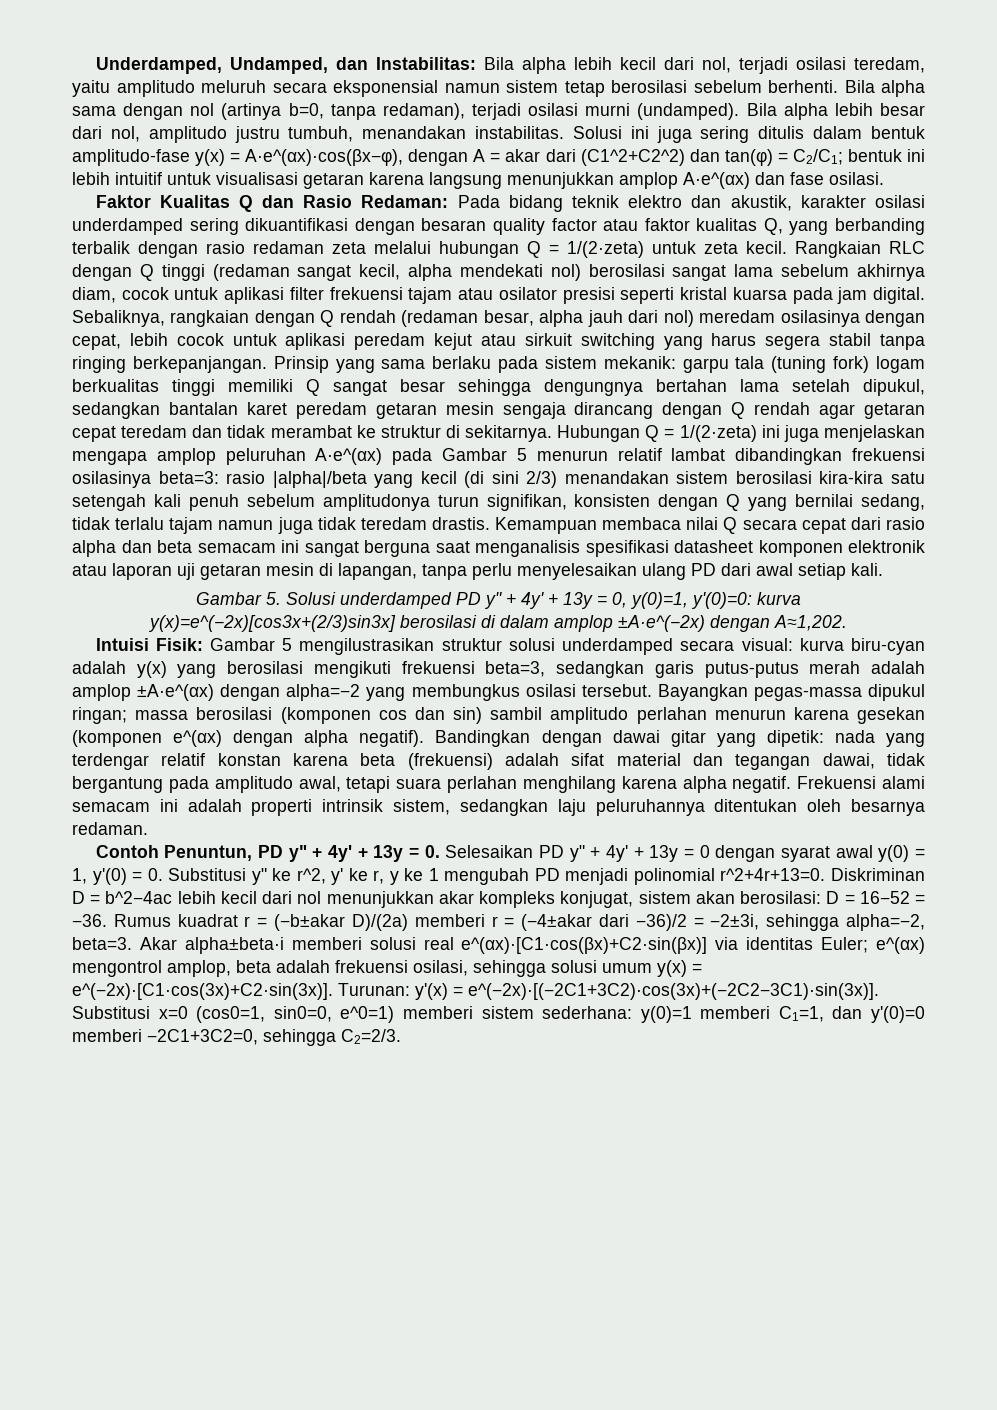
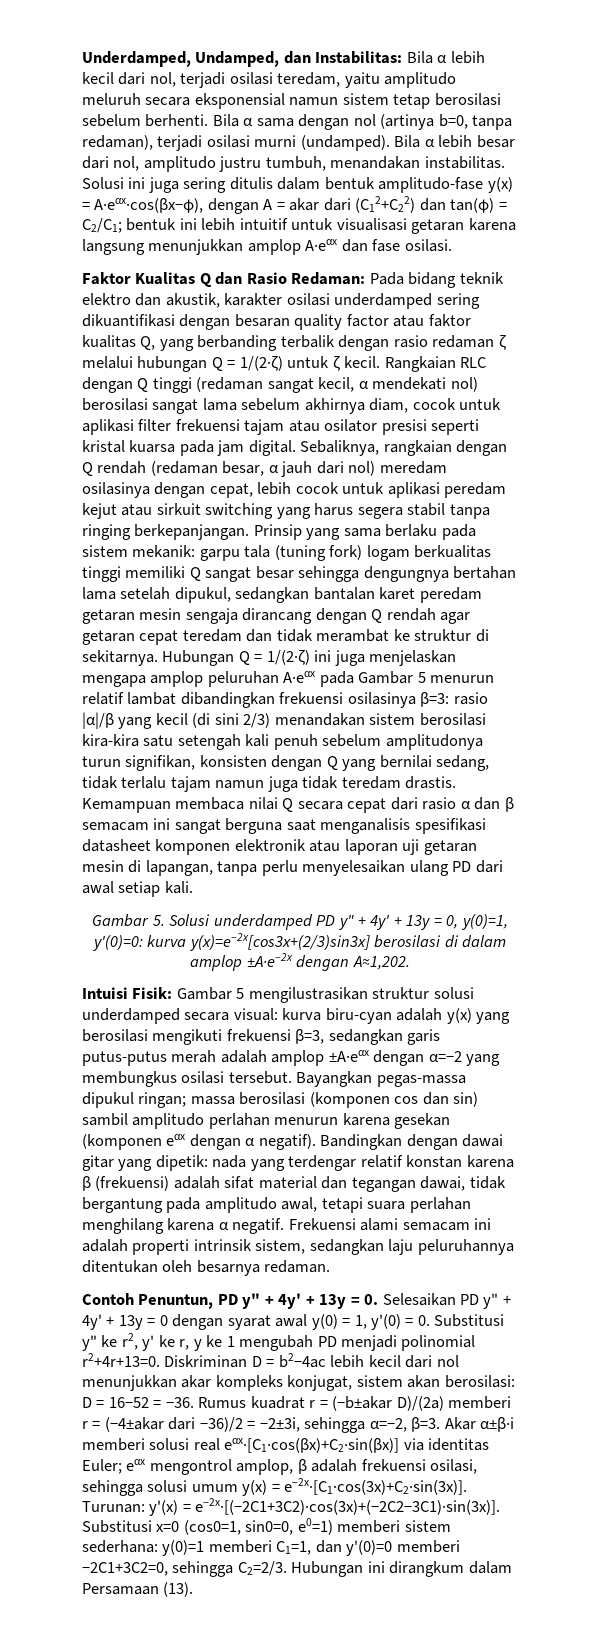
- Underdamped, Undamped, dan Instabilitas: Bila alpha lebih kecil dari nol, terjadi osilasi teredam, yaitu amplitudo meluruh secara eksponensial namun sistem tetap berosilasi sebelum berhenti.
+ Underdamped, Undamped, dan Instabilitas: Bila α lebih kecil dari nol, terjadi osilasi teredam, yaitu amplitudo meluruh secara eksponensial namun sistem tetap berosilasi sebelum berhenti.
- Bila alpha sama dengan nol (artinya b=0, tanpa redaman), terjadi osilasi murni (undamped).
+ Bila α sama dengan nol (artinya b=0, tanpa redaman), terjadi osilasi murni (undamped).
- Bila alpha lebih besar dari nol, amplitudo justru tumbuh, menandakan instabilitas.
+ Bila α lebih besar dari nol, amplitudo justru tumbuh, menandakan instabilitas.
- Solusi ini juga sering ditulis dalam bentuk amplitudo-fase y(x) = A·e^(αx)·cos(βx−φ), dengan A = akar dari (C1^2+C2^2) dan tan(φ) = C2/C1; bentuk ini lebih intuitif untuk visualisasi getaran karena langsung menunjukkan amplop A·e^(αx) dan fase osilasi.
+ Solusi ini juga sering ditulis dalam bentuk amplitudo-fase y(x) = A·eαx·cos(βx−φ), dengan A = akar dari (C12+C22) dan tan(φ) = C2/C1; bentuk ini lebih intuitif untuk visualisasi getaran karena langsung menunjukkan amplop A·eαx dan fase osilasi.
- Faktor Kualitas Q dan Rasio Redaman: Pada bidang teknik elektro dan akustik, karakter osilasi underdamped sering dikuantifikasi dengan besaran quality factor atau faktor kualitas Q, yang berbanding terbalik dengan rasio redaman zeta melalui hubungan Q = 1/(2·zeta) untuk zeta kecil.
+ Faktor Kualitas Q dan Rasio Redaman: Pada bidang teknik elektro dan akustik, karakter osilasi underdamped sering dikuantifikasi dengan besaran quality factor atau faktor kualitas Q, yang berbanding terbalik dengan rasio redaman ζ melalui hubungan Q = 1/(2·ζ) untuk ζ kecil.
- Rangkaian RLC dengan Q tinggi (redaman sangat kecil, alpha mendekati nol) berosilasi sangat lama sebelum akhirnya diam, cocok untuk aplikasi filter frekuensi tajam atau osilator presisi seperti kristal kuarsa pada jam digital.
+ Rangkaian RLC dengan Q tinggi (redaman sangat kecil, α mendekati nol) berosilasi sangat lama sebelum akhirnya diam, cocok untuk aplikasi filter frekuensi tajam atau osilator presisi seperti kristal kuarsa pada jam digital.
- Sebaliknya, rangkaian dengan Q rendah (redaman besar, alpha jauh dari nol) meredam osilasinya dengan cepat, lebih cocok untuk aplikasi peredam kejut atau sirkuit switching yang harus segera stabil tanpa ringing berkepanjangan.
+ Sebaliknya, rangkaian dengan Q rendah (redaman besar, α jauh dari nol) meredam osilasinya dengan cepat, lebih cocok untuk aplikasi peredam kejut atau sirkuit switching yang harus segera stabil tanpa ringing berkepanjangan.
- Hubungan Q = 1/(2·zeta) ini juga menjelaskan mengapa amplop peluruhan A·e^(αx) pada Gambar 5 menurun relatif lambat dibandingkan frekuensi osilasinya beta=3: rasio |alpha|/beta yang kecil (di sini 2/3) menandakan sistem berosilasi kira-kira satu setengah kali penuh sebelum amplitudonya turun signifikan, konsisten dengan Q yang bernilai sedang, tidak terlalu tajam namun juga tidak teredam drastis.
+ Hubungan Q = 1/(2·ζ) ini juga menjelaskan mengapa amplop peluruhan A·eαx pada Gambar 5 menurun relatif lambat dibandingkan frekuensi osilasinya β=3: rasio |α|/β yang kecil (di sini 2/3) menandakan sistem berosilasi kira-kira satu setengah kali penuh sebelum amplitudonya turun signifikan, konsisten dengan Q yang bernilai sedang, tidak terlalu tajam namun juga tidak teredam drastis.
- Kemampuan membaca nilai Q secara cepat dari rasio alpha dan beta semacam ini sangat berguna saat menganalisis spesifikasi datasheet komponen elektronik atau laporan uji getaran mesin di lapangan, tanpa perlu menyelesaikan ulang PD dari awal setiap kali.
+ Kemampuan membaca nilai Q secara cepat dari rasio α dan β semacam ini sangat berguna saat menganalisis spesifikasi datasheet komponen elektronik atau laporan uji getaran mesin di lapangan, tanpa perlu menyelesaikan ulang PD dari awal setiap kali.
- Gambar 5. Solusi underdamped PD y" + 4y' + 13y = 0, y(0)=1, y'(0)=0: kurva y(x)=e^(−2x)[cos3x+(2/3)sin3x] berosilasi di dalam amplop ±A·e^(−2x) dengan A≈1,202.
+ Gambar 5. Solusi underdamped PD y" + 4y' + 13y = 0, y(0)=1, y'(0)=0: kurva y(x)=e−2x[cos3x+(2/3)sin3x] berosilasi di dalam amplop ±A·e−2x dengan A≈1,202.
- Intuisi Fisik: Gambar 5 mengilustrasikan struktur solusi underdamped secara visual: kurva biru-cyan adalah y(x) yang berosilasi mengikuti frekuensi beta=3, sedangkan garis putus-putus merah adalah amplop ±A·e^(αx) dengan alpha=−2 yang membungkus osilasi tersebut.
+ Intuisi Fisik: Gambar 5 mengilustrasikan struktur solusi underdamped secara visual: kurva biru-cyan adalah y(x) yang berosilasi mengikuti frekuensi β=3, sedangkan garis putus-putus merah adalah amplop ±A·eαx dengan α=−2 yang membungkus osilasi tersebut.
- Bayangkan pegas-massa dipukul ringan; massa berosilasi (komponen cos dan sin) sambil amplitudo perlahan menurun karena gesekan (komponen e^(αx) dengan alpha negatif).
+ Bayangkan pegas-massa dipukul ringan; massa berosilasi (komponen cos dan sin) sambil amplitudo perlahan menurun karena gesekan (komponen eαx dengan α negatif).
- Bandingkan dengan dawai gitar yang dipetik: nada yang terdengar relatif konstan karena beta (frekuensi) adalah sifat material dan tegangan dawai, tidak bergantung pada amplitudo awal, tetapi suara perlahan menghilang karena alpha negatif.
+ Bandingkan dengan dawai gitar yang dipetik: nada yang terdengar relatif konstan karena β (frekuensi) adalah sifat material dan tegangan dawai, tidak bergantung pada amplitudo awal, tetapi suara perlahan menghilang karena α negatif.
- Contoh Penuntun, PD y" + 4y' + 13y = 0. Selesaikan PD y" + 4y' + 13y = 0 dengan syarat awal y(0) = 1, y'(0) = 0. Substitusi y" ke r^2, y' ke r, y ke 1 mengubah PD menjadi polinomial r^2+4r+13=0.
+ Contoh Penuntun, PD y" + 4y' + 13y = 0. Selesaikan PD y" + 4y' + 13y = 0 dengan syarat awal y(0) = 1, y'(0) = 0. Substitusi y" ke r2, y' ke r, y ke 1 mengubah PD menjadi polinomial r2+4r+13=0.
- Diskriminan D = b^2−4ac lebih kecil dari nol menunjukkan akar kompleks konjugat, sistem akan berosilasi: D = 16−52 = −36.
+ Diskriminan D = b2−4ac lebih kecil dari nol menunjukkan akar kompleks konjugat, sistem akan berosilasi: D = 16−52 = −36.
- Rumus kuadrat r = (−b±akar D)/(2a) memberi r = (−4±akar dari −36)/2 = −2±3i, sehingga alpha=−2, beta=3. Akar alpha±beta·i memberi solusi real e^(αx)·[C1·cos(βx)+C2·sin(βx)] via identitas Euler; e^(αx) mengontrol amplop, beta adalah frekuensi osilasi, sehingga solusi umum y(x) = e^(−2x)·[C1·cos(3x)+C2·sin(3x)].
+ Rumus kuadrat r = (−b±akar D)/(2a) memberi r = (−4±akar dari −36)/2 = −2±3i, sehingga α=−2, β=3. Akar α±β·i memberi solusi real eαx·[C1·cos(βx)+C2·sin(βx)] via identitas Euler; eαx mengontrol amplop, β adalah frekuensi osilasi, sehingga solusi umum y(x) = e−2x·[C1·cos(3x)+C2·sin(3x)].
- Turunan: y'(x) = e^(−2x)·[(−2C1+3C2)·cos(3x)+(−2C2−3C1)·sin(3x)].
+ Turunan: y'(x) = e−2x·[(−2C1+3C2)·cos(3x)+(−2C2−3C1)·sin(3x)].
- Substitusi x=0 (cos0=1, sin0=0, e^0=1) memberi sistem sederhana: y(0)=1 memberi C1=1, dan y'(0)=0 memberi −2C1+3C2=0, sehingga C2=2/3.
+ Substitusi x=0 (cos0=1, sin0=0, e0=1) memberi sistem sederhana: y(0)=1 memberi C1=1, dan y'(0)=0 memberi −2C1+3C2=0, sehingga C2=2/3.
+ Hubungan ini dirangkum dalam Persamaan (13).

